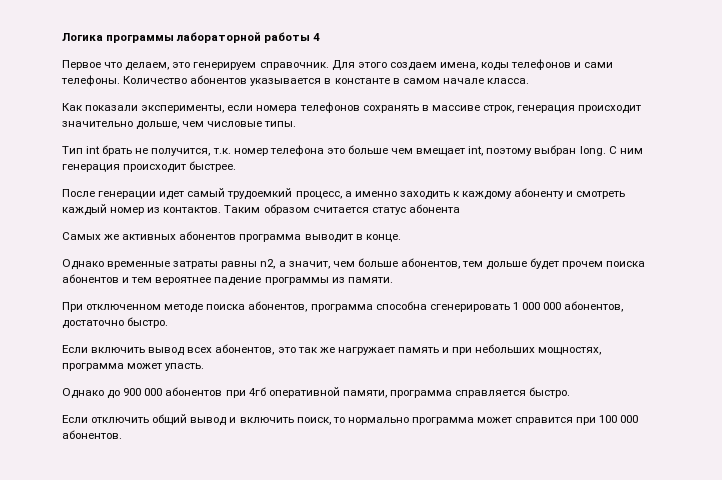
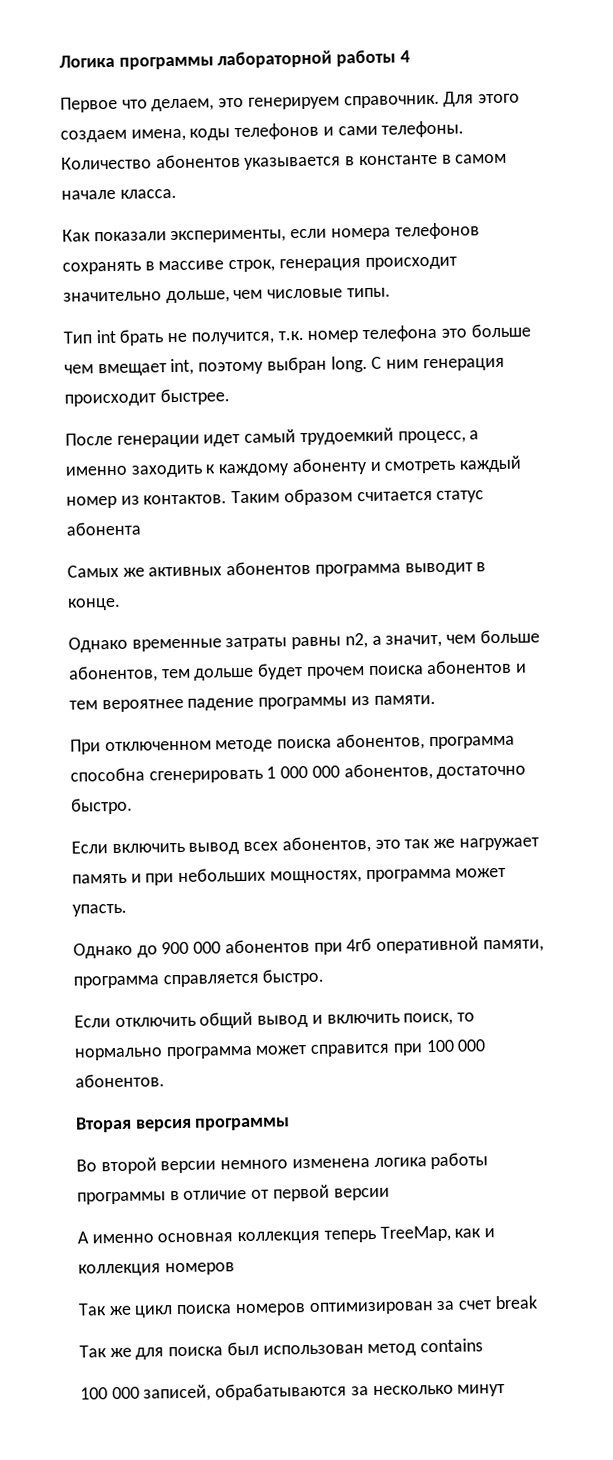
+ Вторая версия программы
+ Во второй версии немного изменена логика работы программы в отличие от первой версии
+ А именно основная коллекция теперь TreeMap, как и коллекция номеров
+ Так же цикл поиска номеров оптимизирован за счет break
+ Так же для поиска был использован метод contains
+ 100 000 записей, обрабатываются за несколько минут

